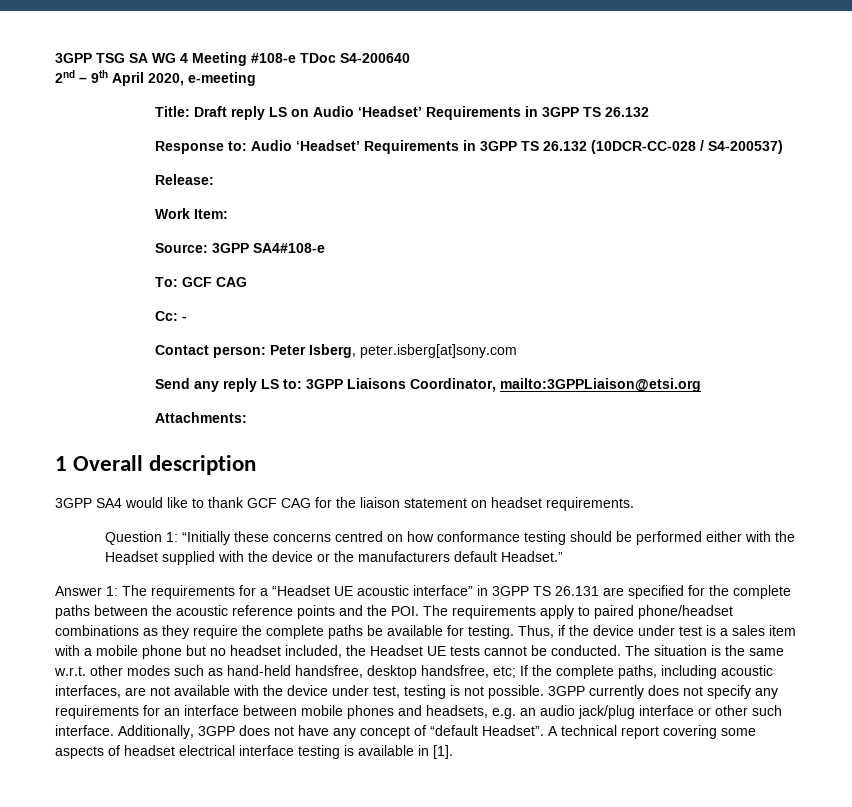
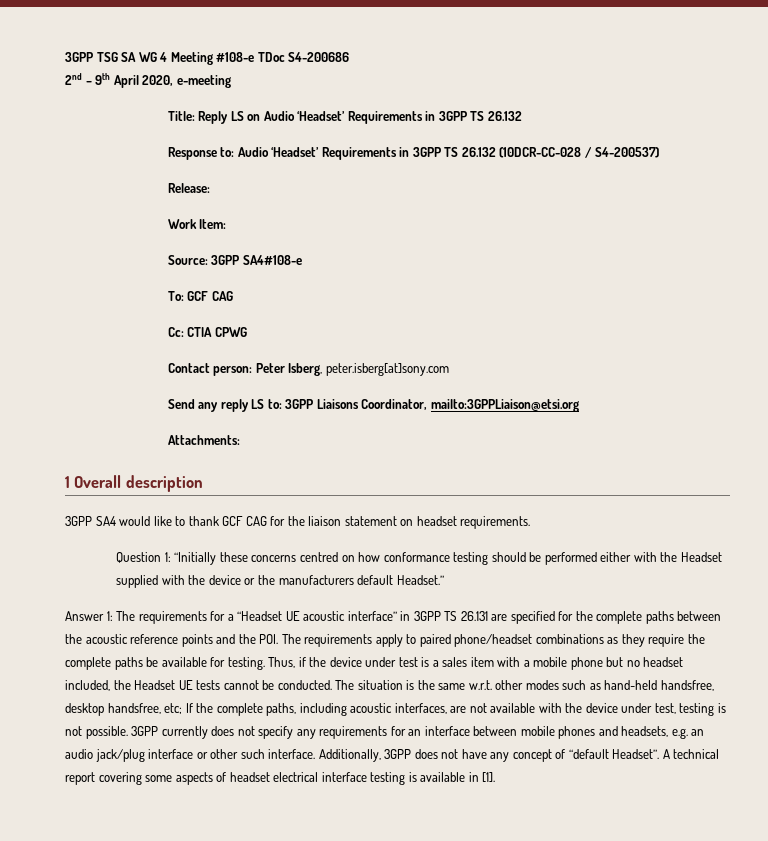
- 3GPP TSG SA WG 4 Meeting #108-e TDoc S4-200640
+ 3GPP TSG SA WG 4 Meeting #108-e TDoc S4-200686
- Title: Draft reply LS on Audio ‘Headset’ Requirements in 3GPP TS 26.132
+ Title: Reply LS on Audio ‘Headset’ Requirements in 3GPP TS 26.132
- Cc: -
+ Cc: CTIA CPWG

